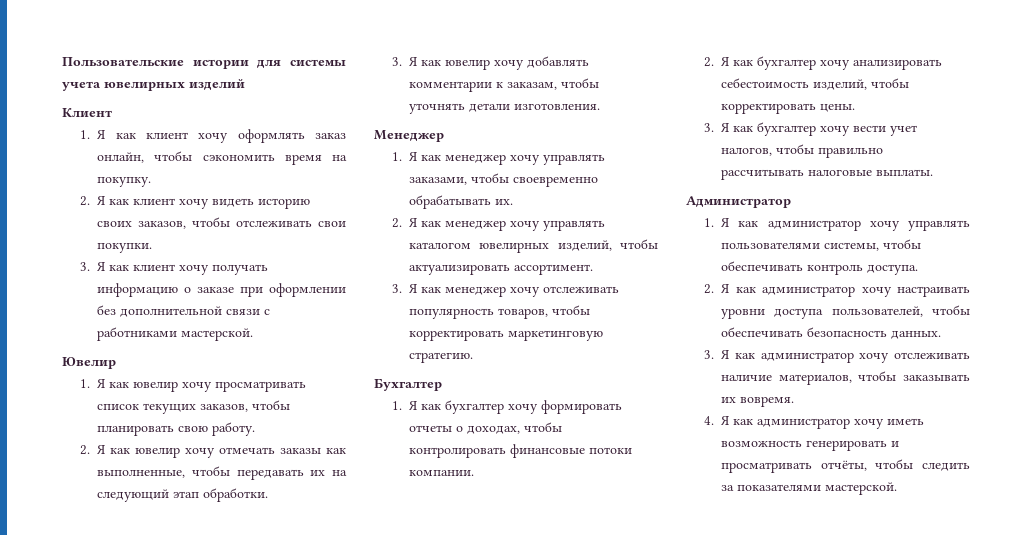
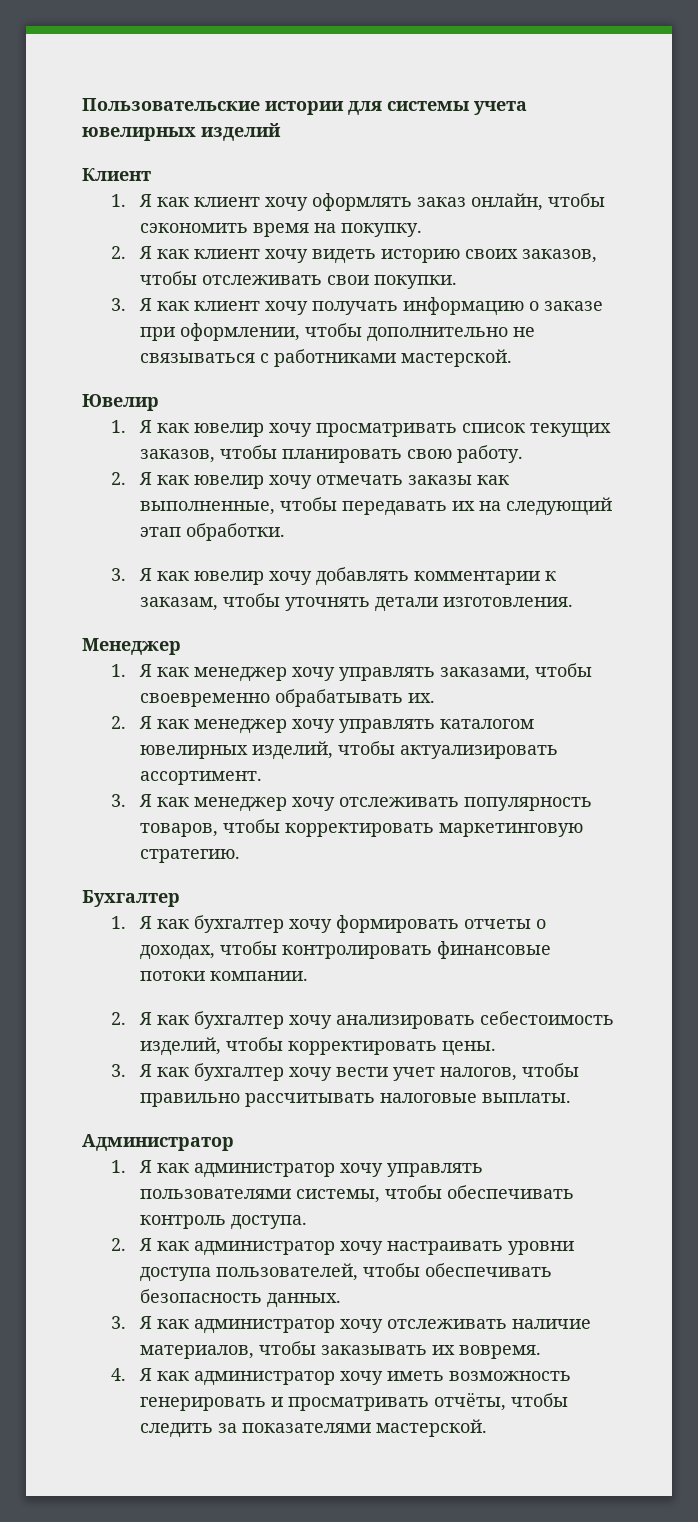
- 3. Я как клиент хочу получать информацию о заказе при оформлении без дополнительной связи с работниками мастерской.
+ 3. Я как клиент хочу получать информацию о заказе при оформлении, чтобы дополнительно не связываться с работниками мастерской.

